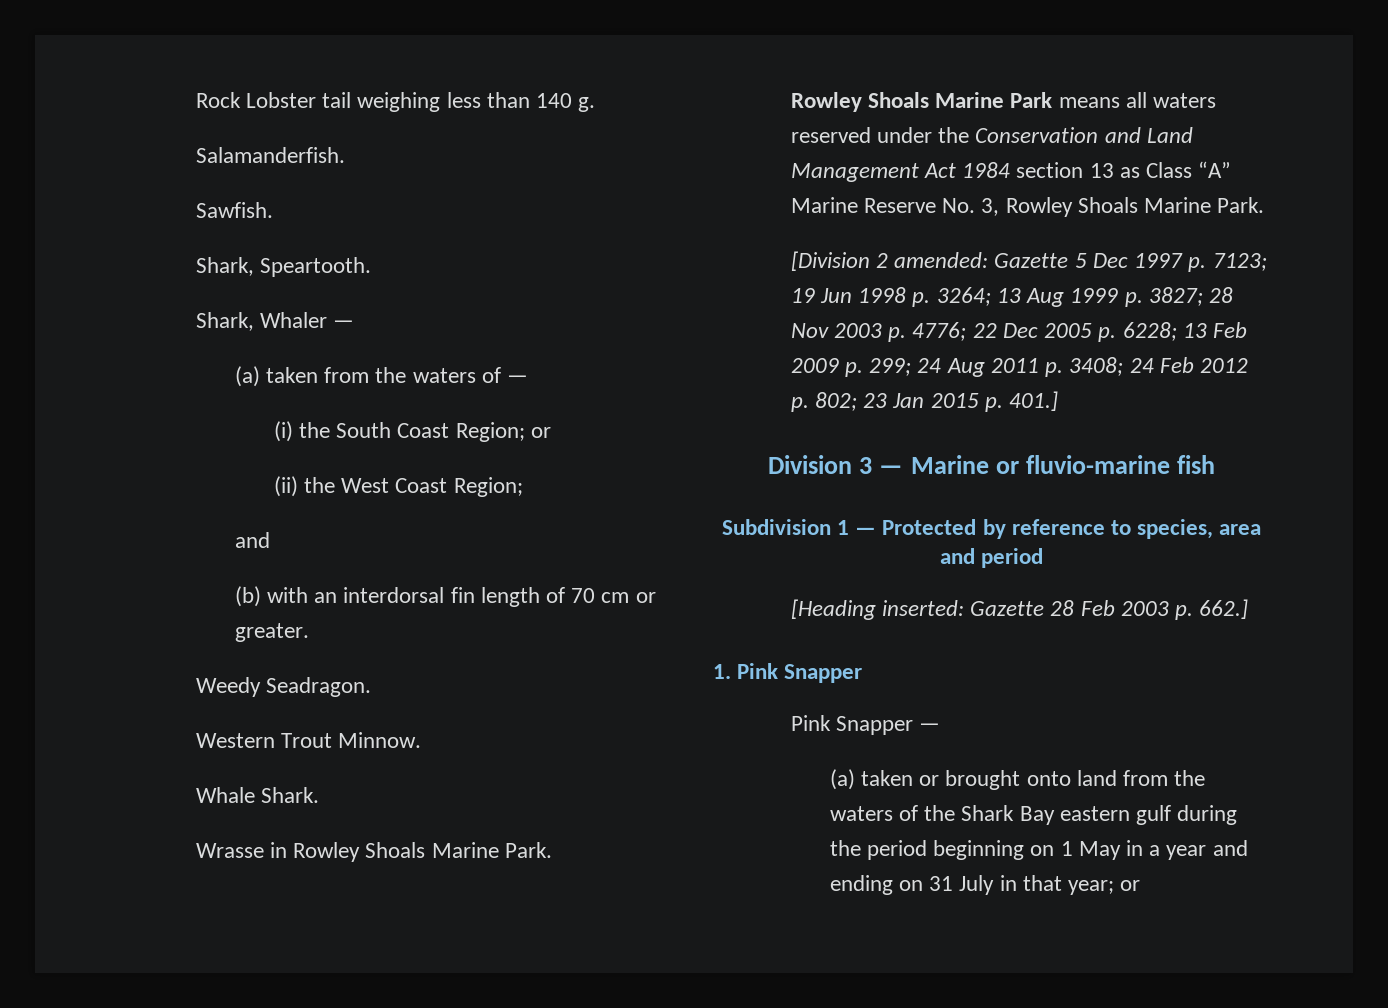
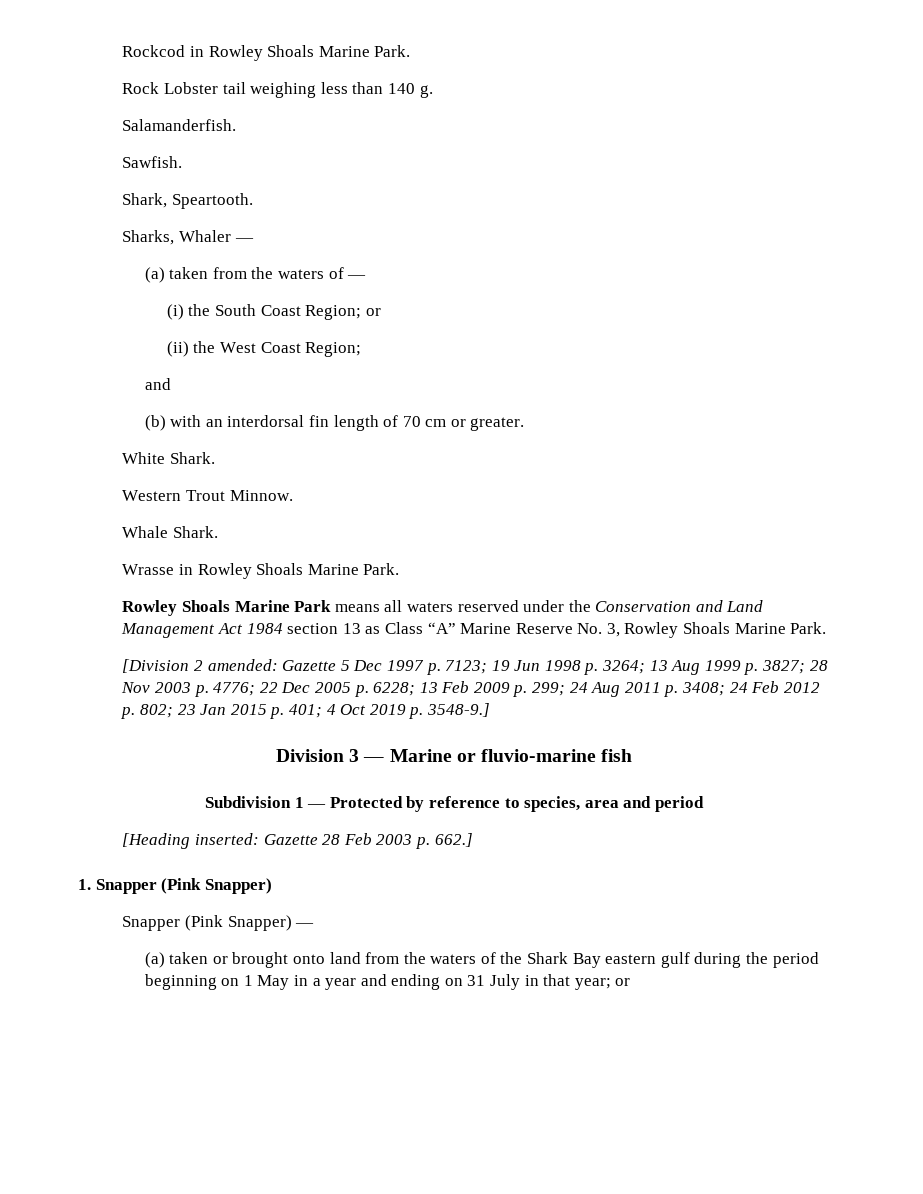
+ Rockcod in Rowley Shoals Marine Park.
- Shark, Whaler —
+ Sharks, Whaler —
- Weedy Seadragon.
+ White Shark.
- [Division 2 amended: Gazette 5 Dec 1997 p. 7123; 19 Jun 1998 p. 3264; 13 Aug 1999 p. 3827; 28 Nov 2003 p. 4776; 22 Dec 2005 p. 6228; 13 Feb 2009 p. 299; 24 Aug 2011 p. 3408; 24 Feb 2012 p. 802; 23 Jan 2015 p. 401.]
+ [Division 2 amended: Gazette 5 Dec 1997 p. 7123; 19 Jun 1998 p. 3264; 13 Aug 1999 p. 3827; 28 Nov 2003 p. 4776; 22 Dec 2005 p. 6228; 13 Feb 2009 p. 299; 24 Aug 2011 p. 3408; 24 Feb 2012 p. 802; 23 Jan 2015 p. 401; 4 Oct 2019 p. 3548-9.]
- 1. Pink Snapper
- Pink Snapper —
+ 1. Snapper (Pink Snapper)
+ Snapper (Pink Snapper) —

